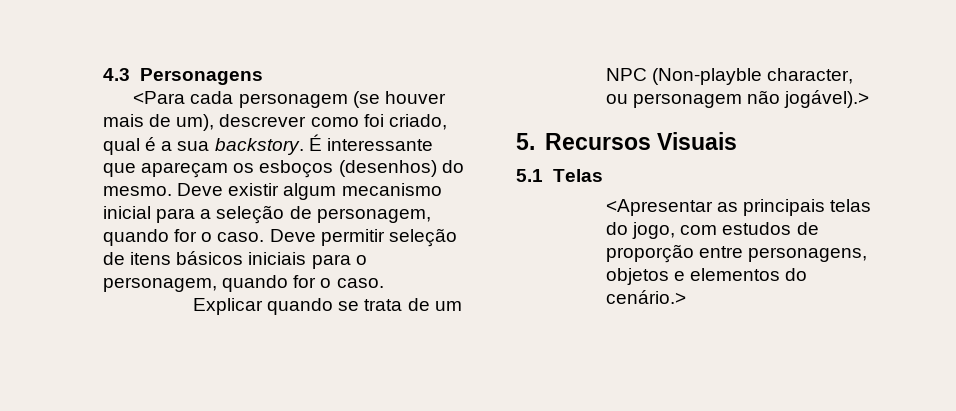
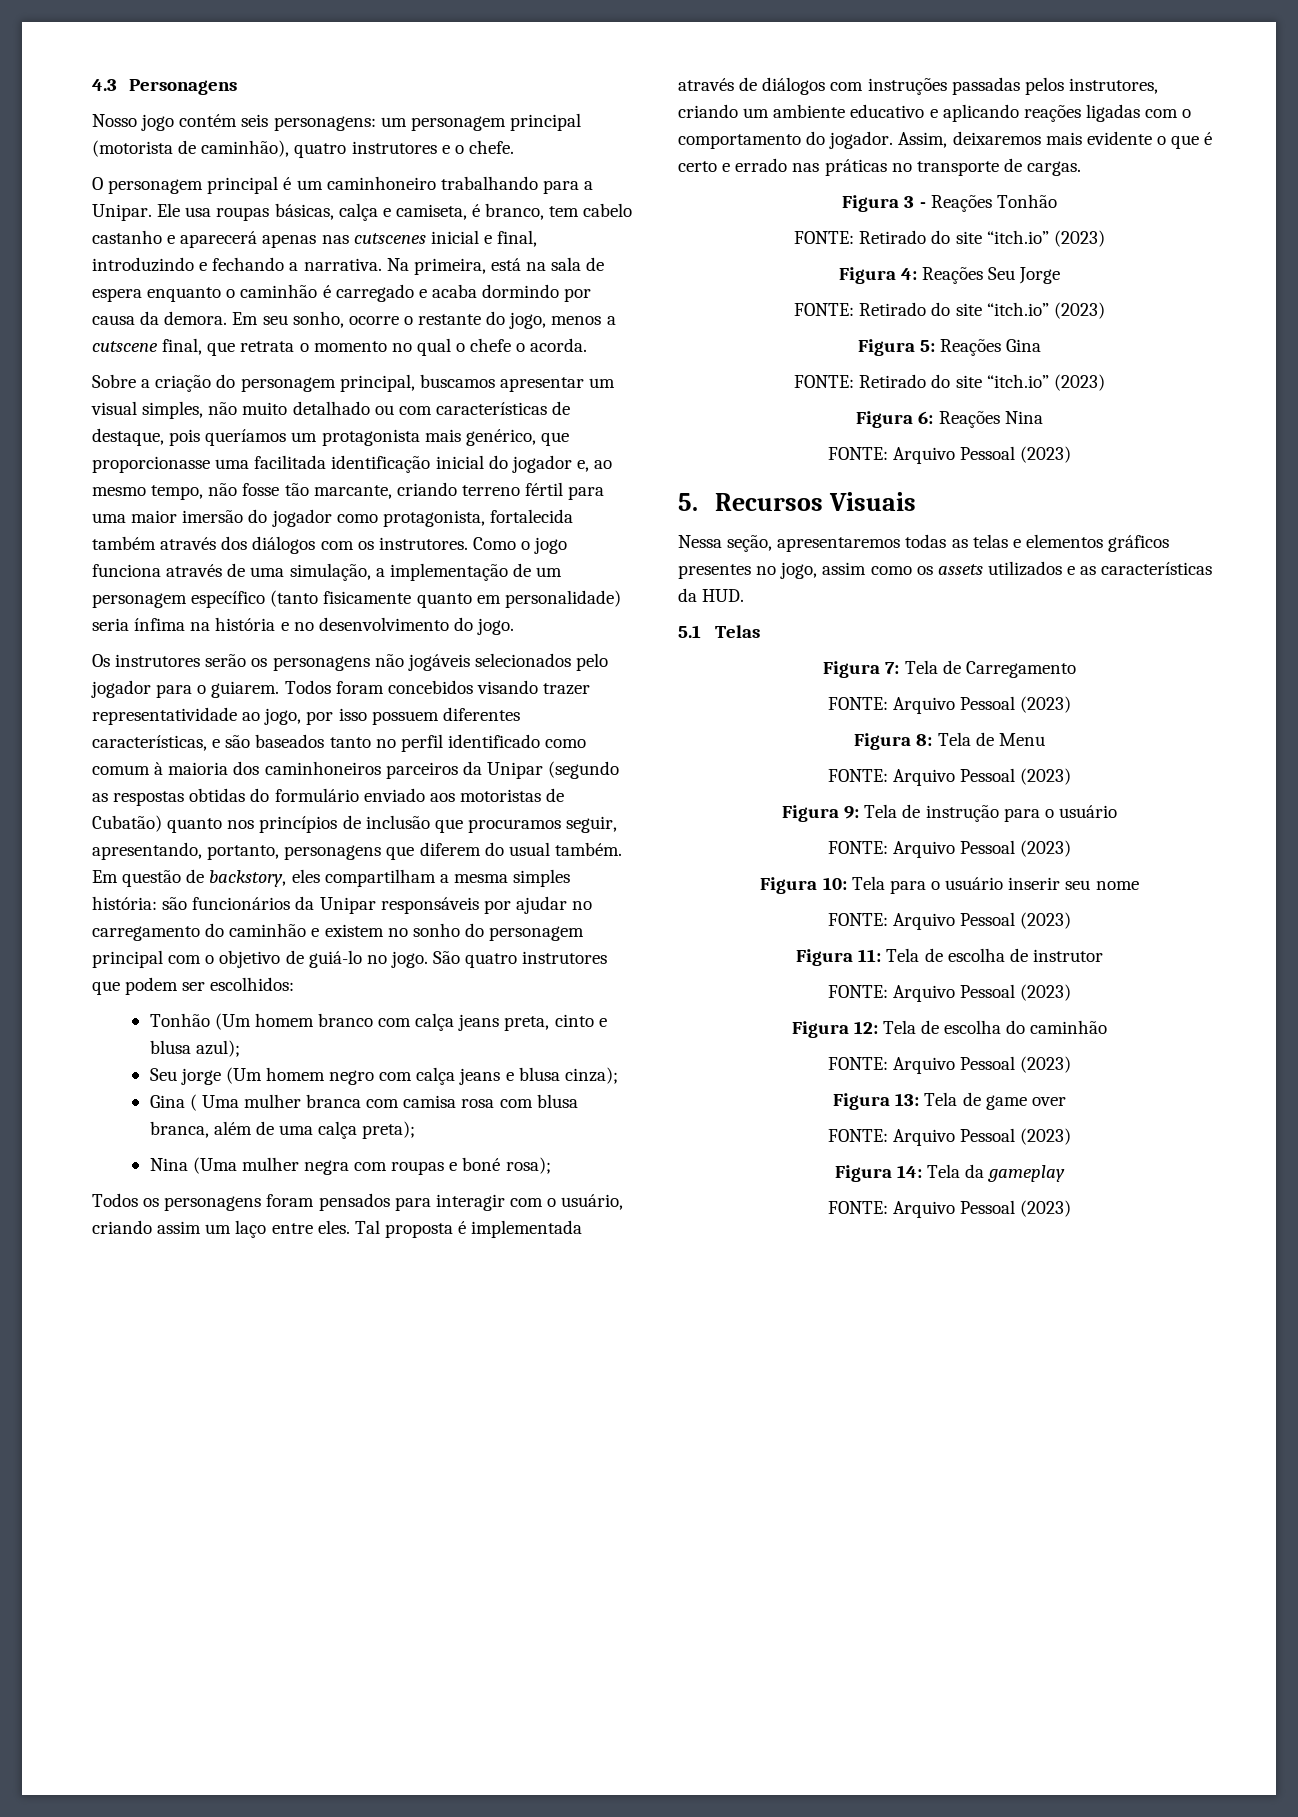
- <Para cada personagem (se houver mais de um), descrever como foi criado, qual é a sua backstory. É interessante que apareçam os esboços (desenhos) do mesmo. Deve existir algum mecanismo inicial para a seleção de personagem, quando for o caso. Deve permitir seleção de itens básicos iniciais para o personagem, quando for o caso.
- Explicar quando se trata de um NPC (Non-playble character, ou personagem não jogável).>
+ Nosso jogo contém seis personagens: um personagem principal (motorista de caminhão), quatro instrutores e o chefe.
+ O personagem principal é um caminhoneiro trabalhando para a Unipar. Ele usa roupas básicas, calça e camiseta, é branco, tem cabelo castanho e aparecerá apenas nas cutscenes inicial e final, introduzindo e fechando a narrativa. Na primeira, está na sala de espera enquanto o caminhão é carregado e acaba dormindo por causa da demora. Em seu sonho, ocorre o restante do jogo, menos a cutscene final, que retrata o momento no qual o chefe o acorda.
+ Sobre a criação do personagem principal, buscamos apresentar um visual simples, não muito detalhado ou com características de destaque, pois queríamos um protagonista mais genérico, que proporcionasse uma facilitada identificação inicial do jogador e, ao mesmo tempo, não fosse tão marcante, criando terreno fértil para uma maior imersão do jogador como protagonista, fortalecida também através dos diálogos com os instrutores. Como o jogo funciona através de uma simulação, a implementação de um personagem específico (tanto fisicamente quanto em personalidade) seria ínfima na história e no desenvolvimento do jogo.
+ Os instrutores serão os personagens não jogáveis selecionados pelo jogador para o guiarem. Todos foram concebidos visando trazer representatividade ao jogo, por isso possuem diferentes características, e são baseados tanto no perfil identificado como comum à maioria dos caminhoneiros parceiros da Unipar (segundo as respostas obtidas do formulário enviado aos motoristas de Cubatão) quanto nos princípios de inclusão que procuramos seguir, apresentando, portanto, personagens que diferem do usual também. Em questão de backstory, eles compartilham a mesma simples história: são funcionários da Unipar responsáveis por ajudar no carregamento do caminhão e existem no sonho do personagem principal com o objetivo de guiá-lo no jogo. São quatro instrutores que podem ser escolhidos:
+ Tonhão (Um homem branco com calça jeans preta, cinto e blusa azul);
+ Seu jorge (Um homem negro com calça jeans e blusa cinza);
+ Gina ( Uma mulher branca com camisa rosa com blusa branca, além de uma calça preta);
+ Nina (Uma mulher negra com roupas e boné rosa);
+ Todos os personagens foram pensados para interagir com o usuário, criando assim um laço entre eles. Tal proposta é implementada através de diálogos com instruções passadas pelos instrutores, criando um ambiente educativo e aplicando reações ligadas com o comportamento do jogador. Assim, deixaremos mais evidente o que é certo e errado nas práticas no transporte de cargas.
+ Figura 3 - Reações Tonhão
+ FONTE: Retirado do site “itch.io” (2023)
+ Figura 4: Reações Seu Jorge
+ FONTE: Retirado do site “itch.io” (2023)
+ Figura 5: Reações Gina
+ FONTE: Retirado do site “itch.io” (2023)
+ Figura 6: Reações Nina
+ FONTE: Arquivo Pessoal (2023)
  5. Recursos Visuais
+ Nessa seção, apresentaremos todas as telas e elementos gráficos presentes no jogo, assim como os assets utilizados e as características da HUD.
  5.1 Telas
- <Apresentar as principais telas do jogo, com estudos de proporção entre personagens, objetos e elementos do cenário.>
+ Figura 7: Tela de Carregamento
+ FONTE: Arquivo Pessoal (2023)
+ Figura 8: Tela de Menu
+ FONTE: Arquivo Pessoal (2023)
+ Figura 9: Tela de instrução para o usuário
+ FONTE: Arquivo Pessoal (2023)
+ Figura 10: Tela para o usuário inserir seu nome
+ FONTE: Arquivo Pessoal (2023)
+ Figura 11: Tela de escolha de instrutor
+ FONTE: Arquivo Pessoal (2023)
+ Figura 12: Tela de escolha do caminhão
+ FONTE: Arquivo Pessoal (2023)
+ Figura 13: Tela de game over
+ FONTE: Arquivo Pessoal (2023)
+ Figura 14: Tela da gameplay
+ FONTE: Arquivo Pessoal (2023)

